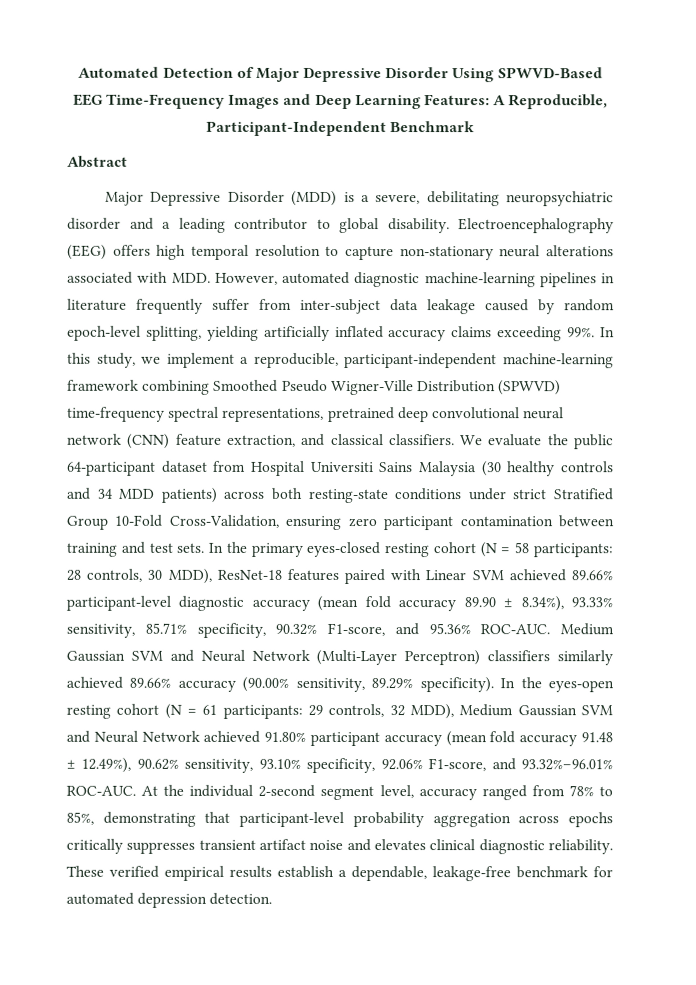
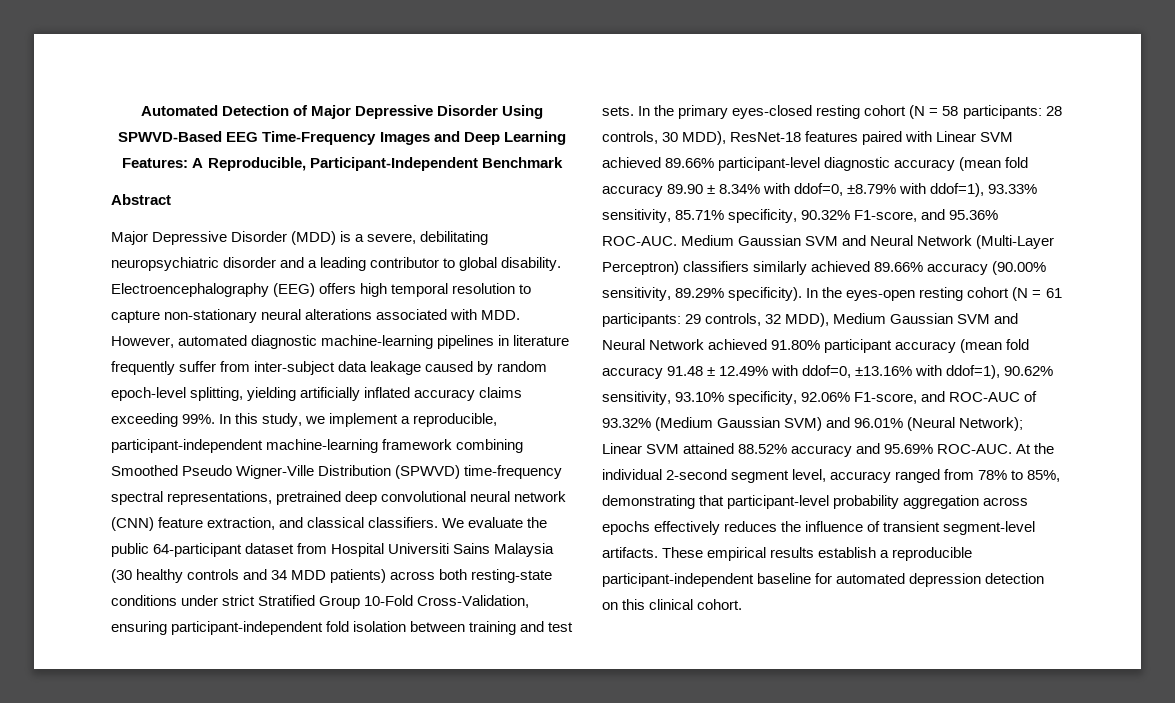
- We evaluate the public 64-participant dataset from Hospital Universiti Sains Malaysia (30 healthy controls and 34 MDD patients) across both resting-state conditions under strict Stratified Group 10-Fold Cross-Validation, ensuring zero participant contamination between training and test sets.
+ We evaluate the public 64-participant dataset from Hospital Universiti Sains Malaysia (30 healthy controls and 34 MDD patients) across both resting-state conditions under strict Stratified Group 10-Fold Cross-Validation, ensuring participant-independent fold isolation between training and test sets.
- In the primary eyes-closed resting cohort (N = 58 participants: 28 controls, 30 MDD), ResNet-18 features paired with Linear SVM achieved 89.66% participant-level diagnostic accuracy (mean fold accuracy 89.90 ± 8.34%), 93.33% sensitivity, 85.71% specificity, 90.32% F1-score, and 95.36% ROC-AUC.
+ In the primary eyes-closed resting cohort (N = 58 participants: 28 controls, 30 MDD), ResNet-18 features paired with Linear SVM achieved 89.66% participant-level diagnostic accuracy (mean fold accuracy 89.90 ± 8.34% with ddof=0, ±8.79% with ddof=1), 93.33% sensitivity, 85.71% specificity, 90.32% F1-score, and 95.36% ROC-AUC.
- In the eyes-open resting cohort (N = 61 participants: 29 controls, 32 MDD), Medium Gaussian SVM and Neural Network achieved 91.80% participant accuracy (mean fold accuracy 91.48 ± 12.49%), 90.62% sensitivity, 93.10% specificity, 92.06% F1-score, and 93.32%–96.01% ROC-AUC.
+ In the eyes-open resting cohort (N = 61 participants: 29 controls, 32 MDD), Medium Gaussian SVM and Neural Network achieved 91.80% participant accuracy (mean fold accuracy 91.48 ± 12.49% with ddof=0, ±13.16% with ddof=1), 90.62% sensitivity, 93.10% specificity, 92.06% F1-score, and ROC-AUC of 93.32% (Medium Gaussian SVM) and 96.01% (Neural Network); Linear SVM attained 88.52% accuracy and 95.69% ROC-AUC.
- At the individual 2-second segment level, accuracy ranged from 78% to 85%, demonstrating that participant-level probability aggregation across epochs critically suppresses transient artifact noise and elevates clinical diagnostic reliability. These verified empirical results establish a dependable, leakage-free benchmark for automated depression detection.
+ At the individual 2-second segment level, accuracy ranged from 78% to 85%, demonstrating that participant-level probability aggregation across epochs effectively reduces the influence of transient segment-level artifacts. These empirical results establish a reproducible participant-independent baseline for automated depression detection on this clinical cohort.

